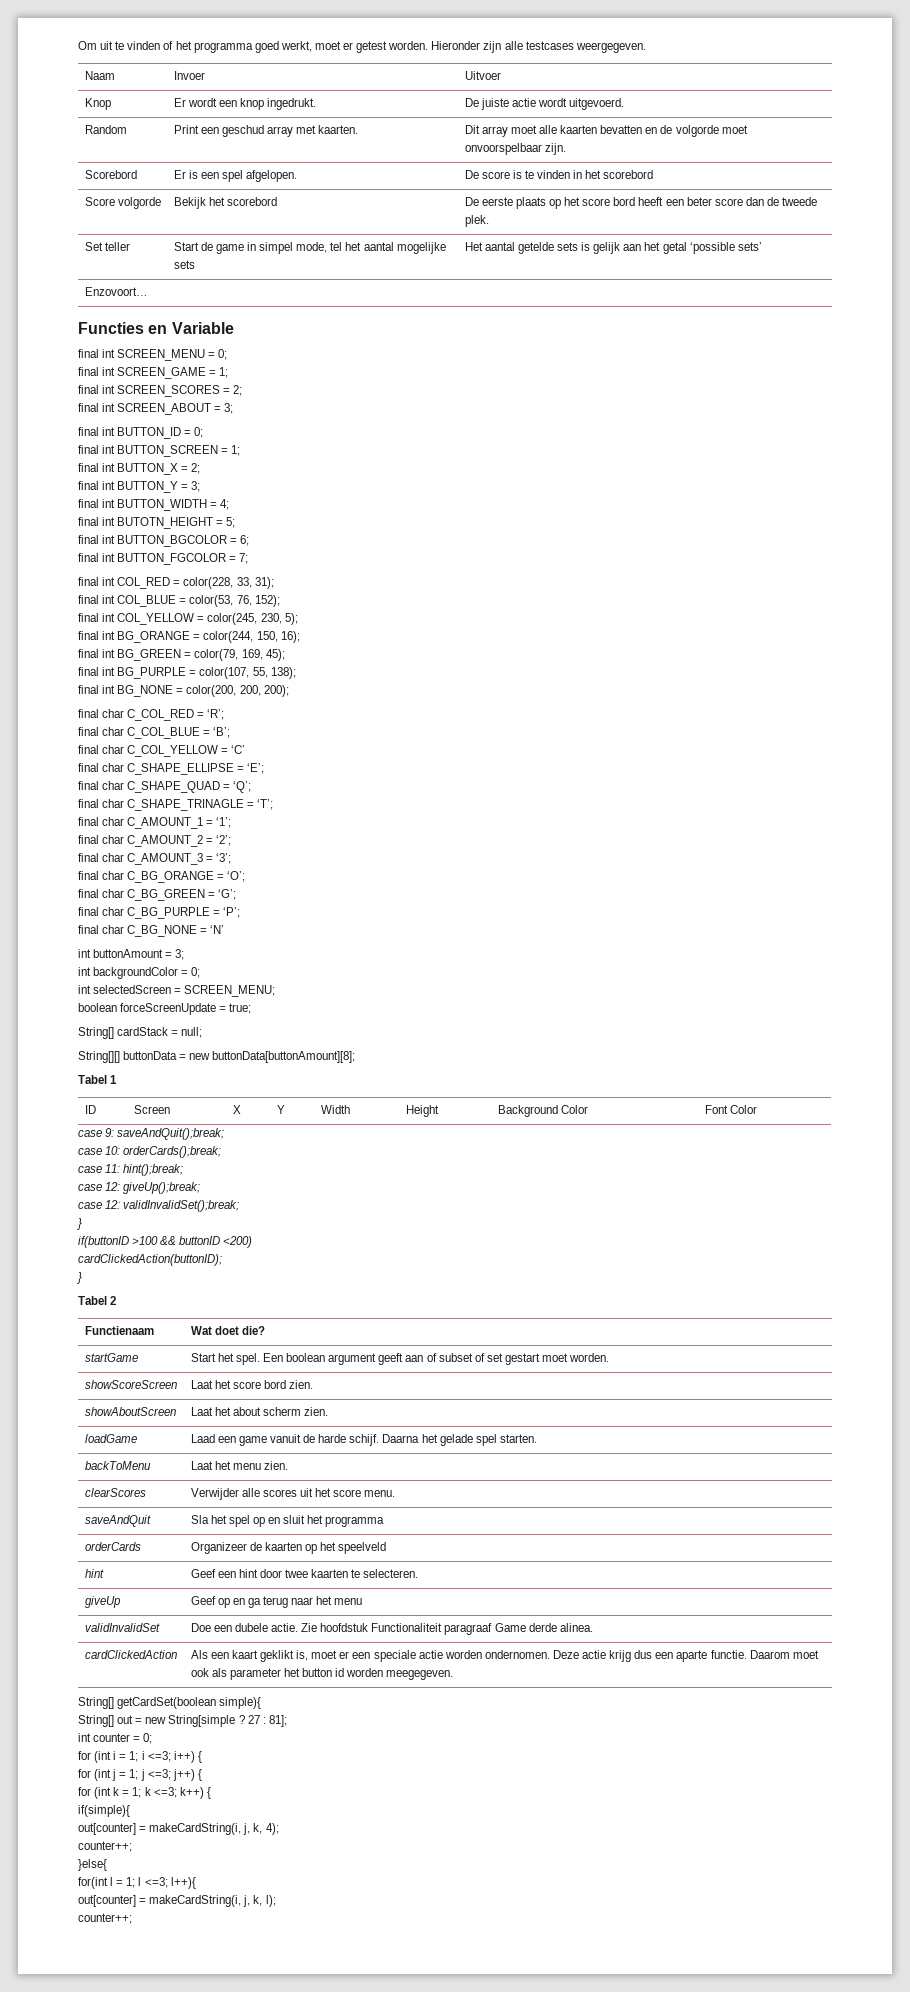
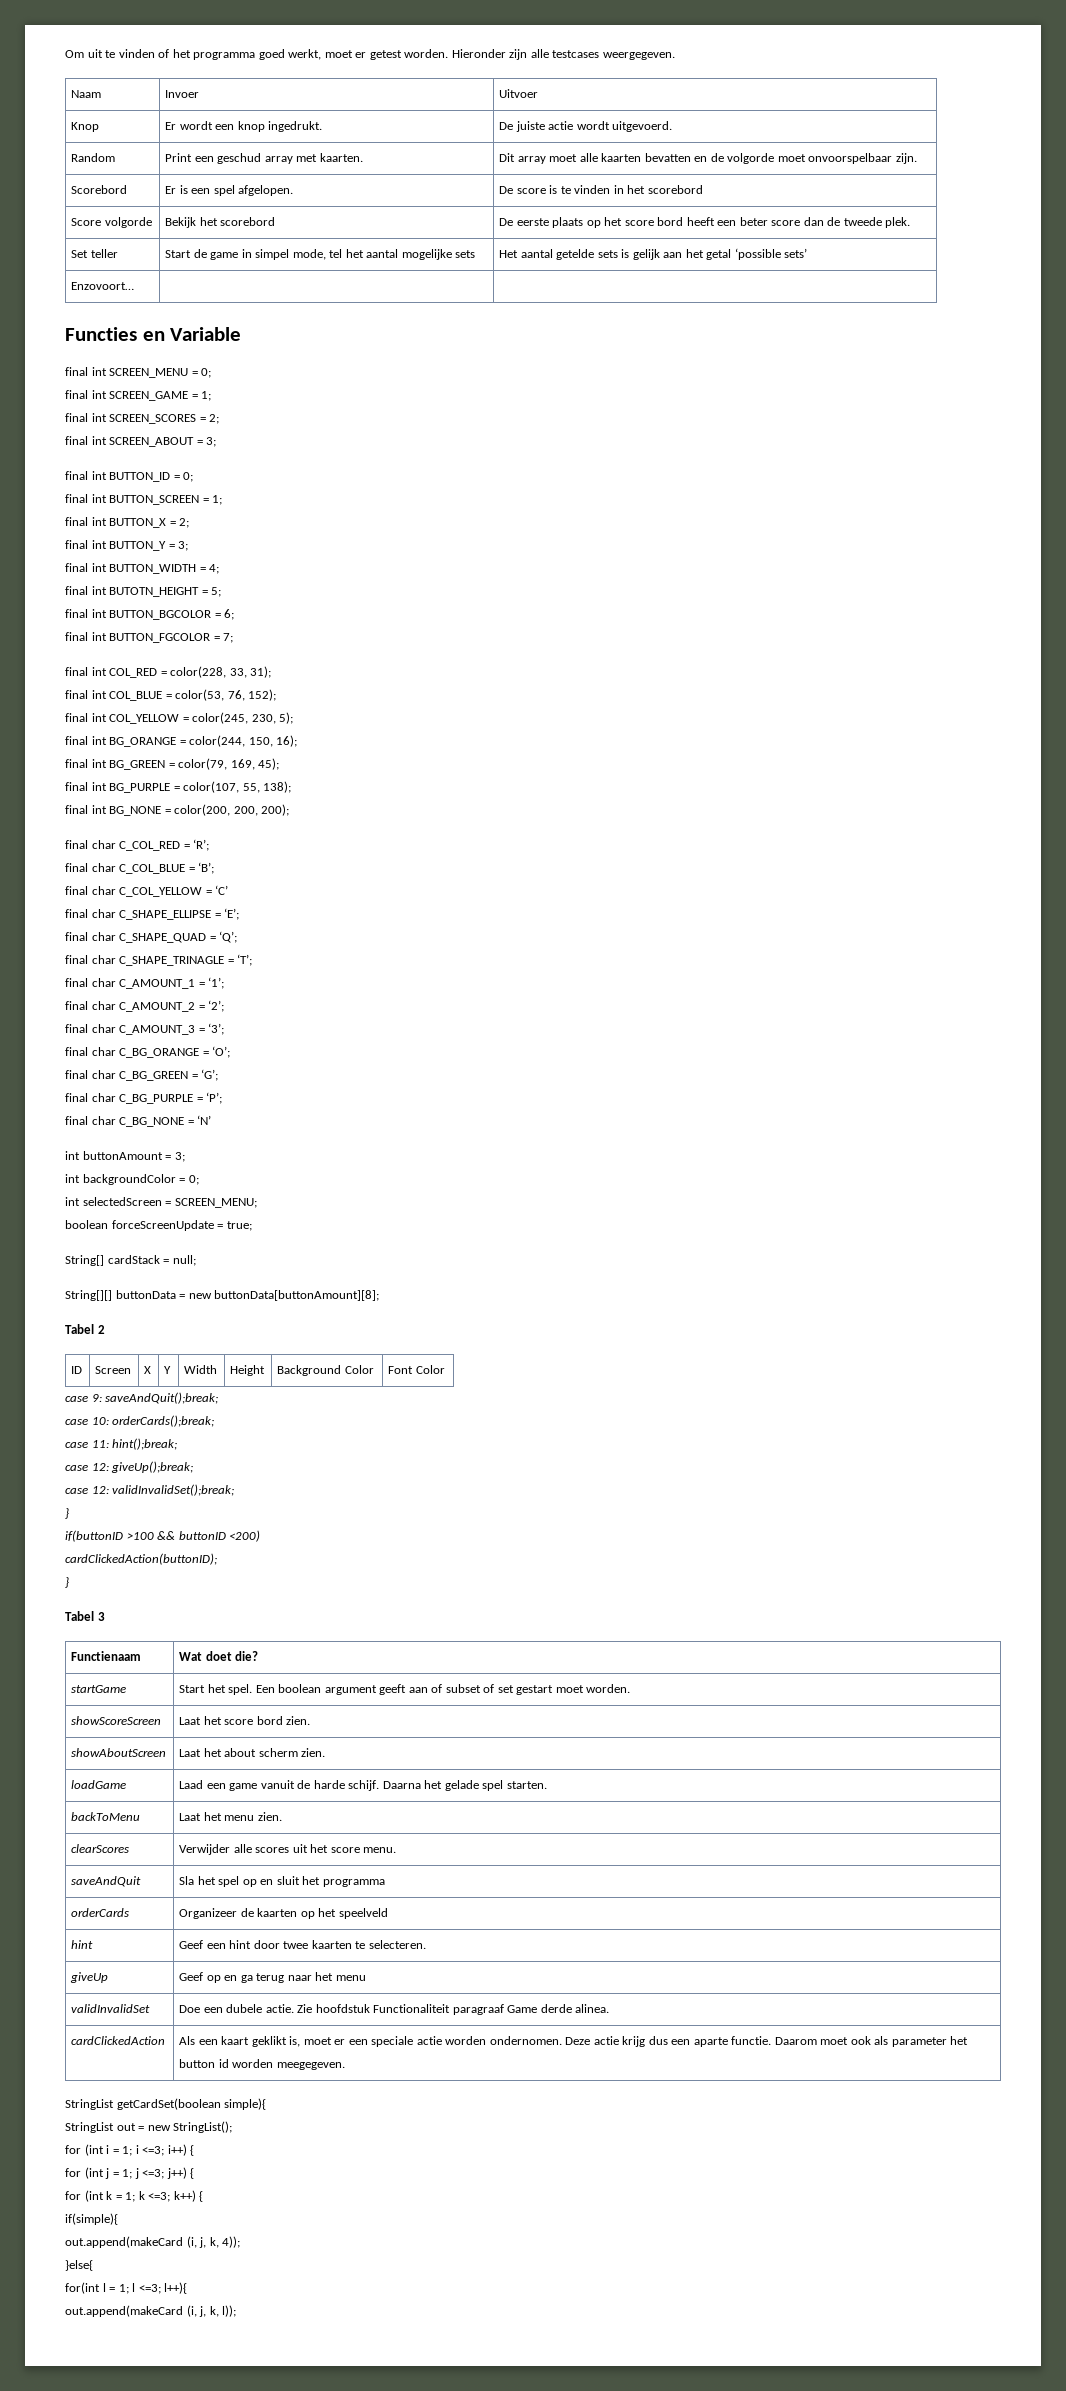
- Tabel 1
+ Tabel 2
- Tabel 2
+ Tabel 3
- String[] getCardSet(boolean simple){
+ StringList getCardSet(boolean simple){
- String[] out = new String[simple ? 27 : 81];
- int counter = 0;
+ StringList out = new StringList();
- out[counter] = makeCardString(i, j, k, 4);
- counter++;
+ out.append(makeCard (i, j, k, 4));
- out[counter] = makeCardString(i, j, k, l);
- counter++;
+ out.append(makeCard (i, j, k, l));

